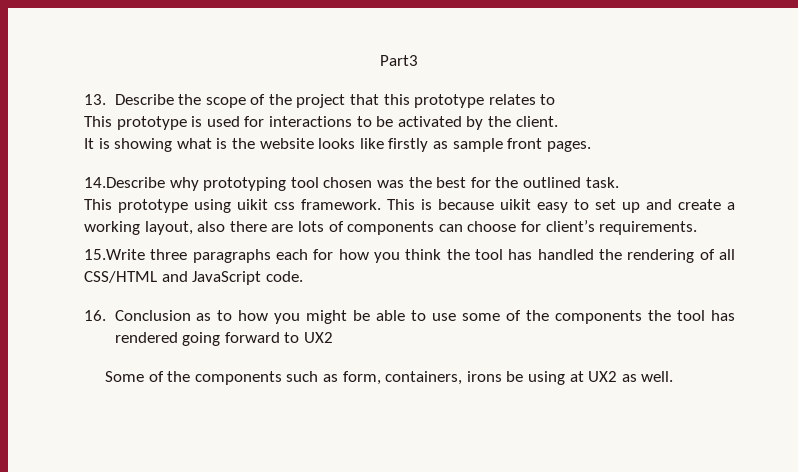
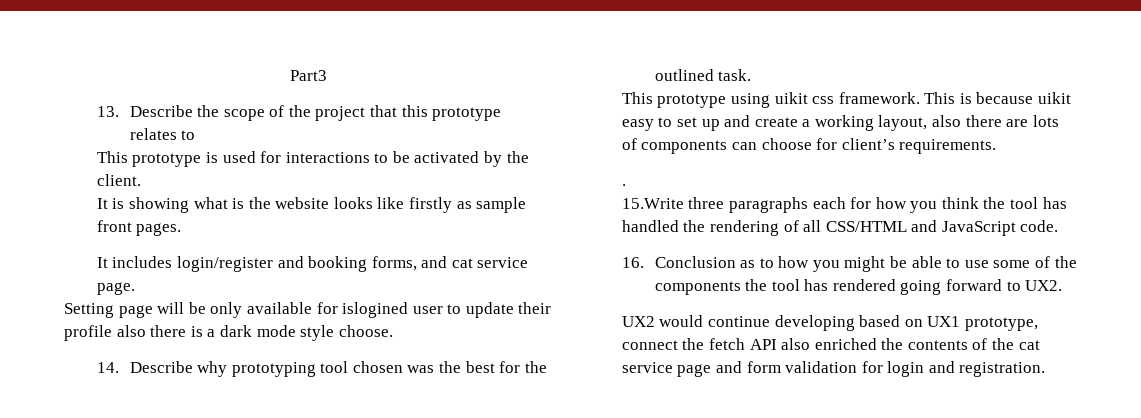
- 14.Describe why prototyping tool chosen was the best for the outlined task.
+ It includes login/register and booking forms, and cat service page.
+ Setting page will be only available for islogined user to update their profile also there is a dark mode style choose.
+ 14. Describe why prototyping tool chosen was the best for the outlined task.
+ .
- 16. Conclusion as to how you might be able to use some of the components the tool has rendered going forward to UX2
- Some of the components such as form, containers, irons be using at UX2 as well.
+ 16. Conclusion as to how you might be able to use some of the components the tool has rendered going forward to UX2.
+ UX2 would continue developing based on UX1 prototype, connect the fetch API also enriched the contents of the cat service page and form validation for login and registration.

